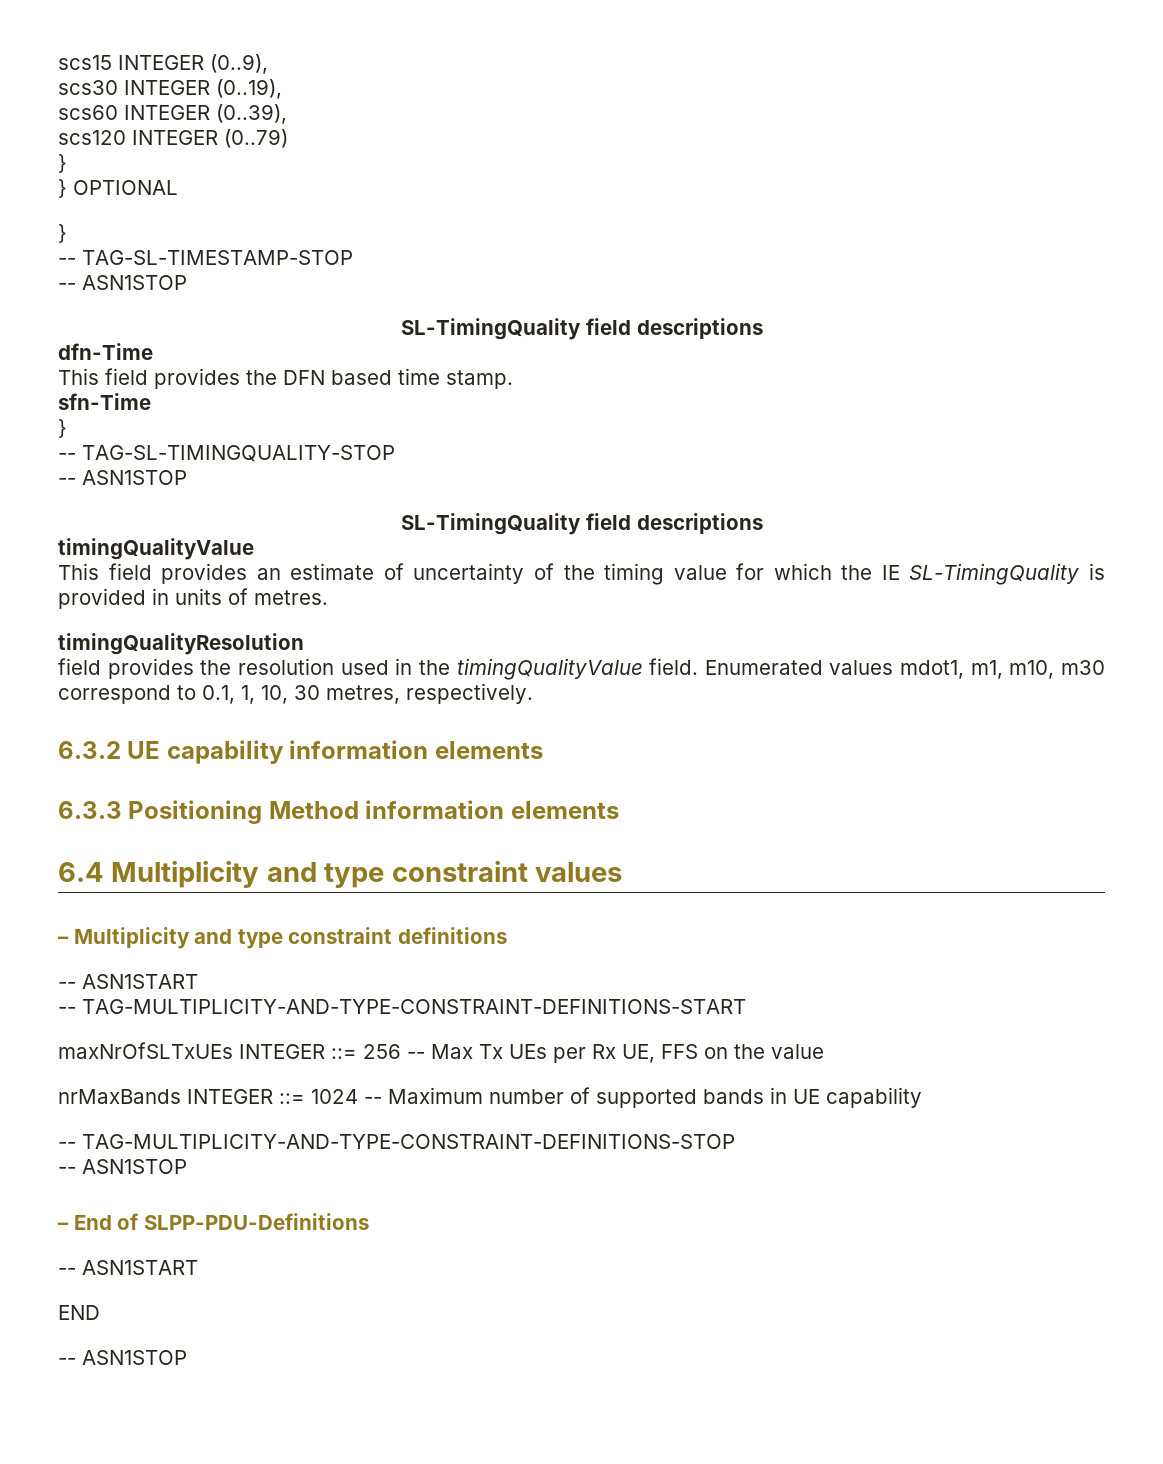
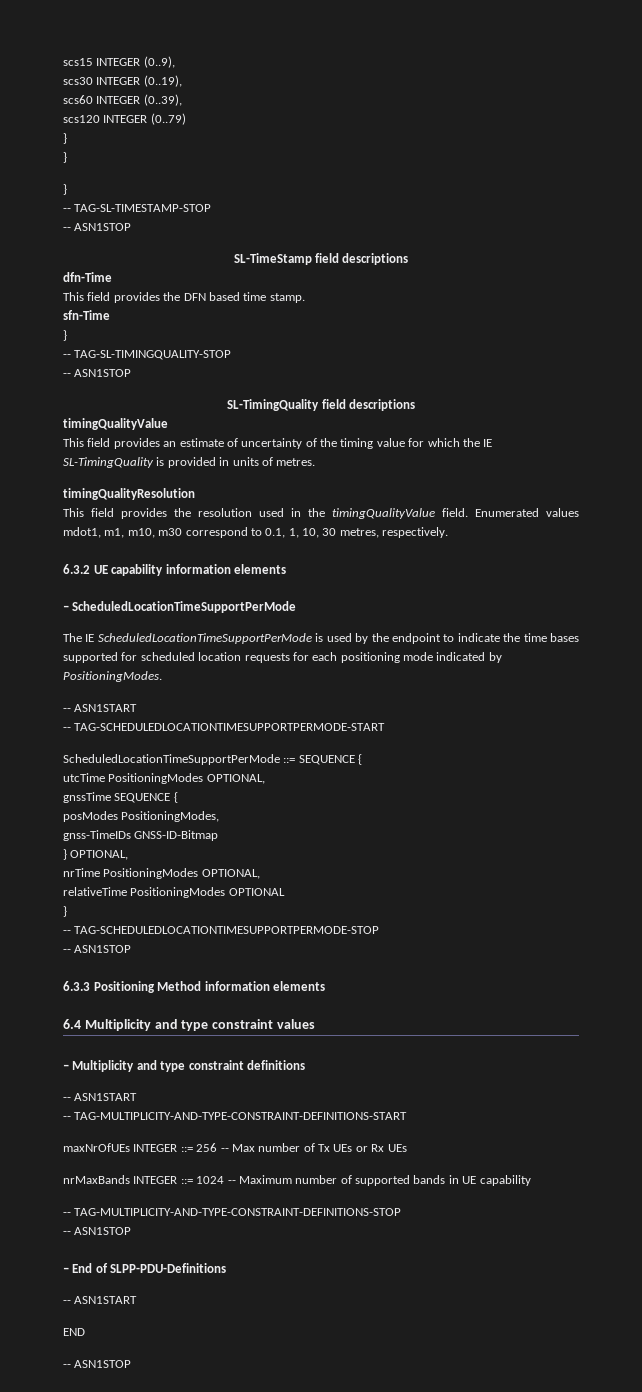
  scs120 INTEGER (0..79)
  }
- } OPTIONAL
+ }
  -- TAG-SL-TIMESTAMP-STOP
  -- ASN1STOP
- SL-TimingQuality field descriptions
+ SL-TimeStamp field descriptions
- field provides the resolution used in the timingQualityValue field.
+ This field provides the resolution used in the timingQualityValue field.
+ – ScheduledLocationTimeSupportPerMode
+ The IE ScheduledLocationTimeSupportPerMode is used by the endpoint to indicate the time bases supported for scheduled location requests for each positioning mode indicated by PositioningModes.
+ -- ASN1START
+ -- TAG-SCHEDULEDLOCATIONTIMESUPPORTPERMODE-START
+ ScheduledLocationTimeSupportPerMode ::= SEQUENCE {
+ utcTime PositioningModes OPTIONAL,
+ gnssTime SEQUENCE {
+ posModes PositioningModes,
+ gnss-TimeIDs GNSS-ID-Bitmap
+ } OPTIONAL,
+ nrTime PositioningModes OPTIONAL,
+ relativeTime PositioningModes OPTIONAL
+ }
+ -- TAG-SCHEDULEDLOCATIONTIMESUPPORTPERMODE-STOP
+ -- ASN1STOP
- maxNrOfSLTxUEs INTEGER ::= 256 -- Max Tx UEs per Rx UE, FFS on the value
+ maxNrOfUEs INTEGER ::= 256 -- Max number of Tx UEs or Rx UEs

